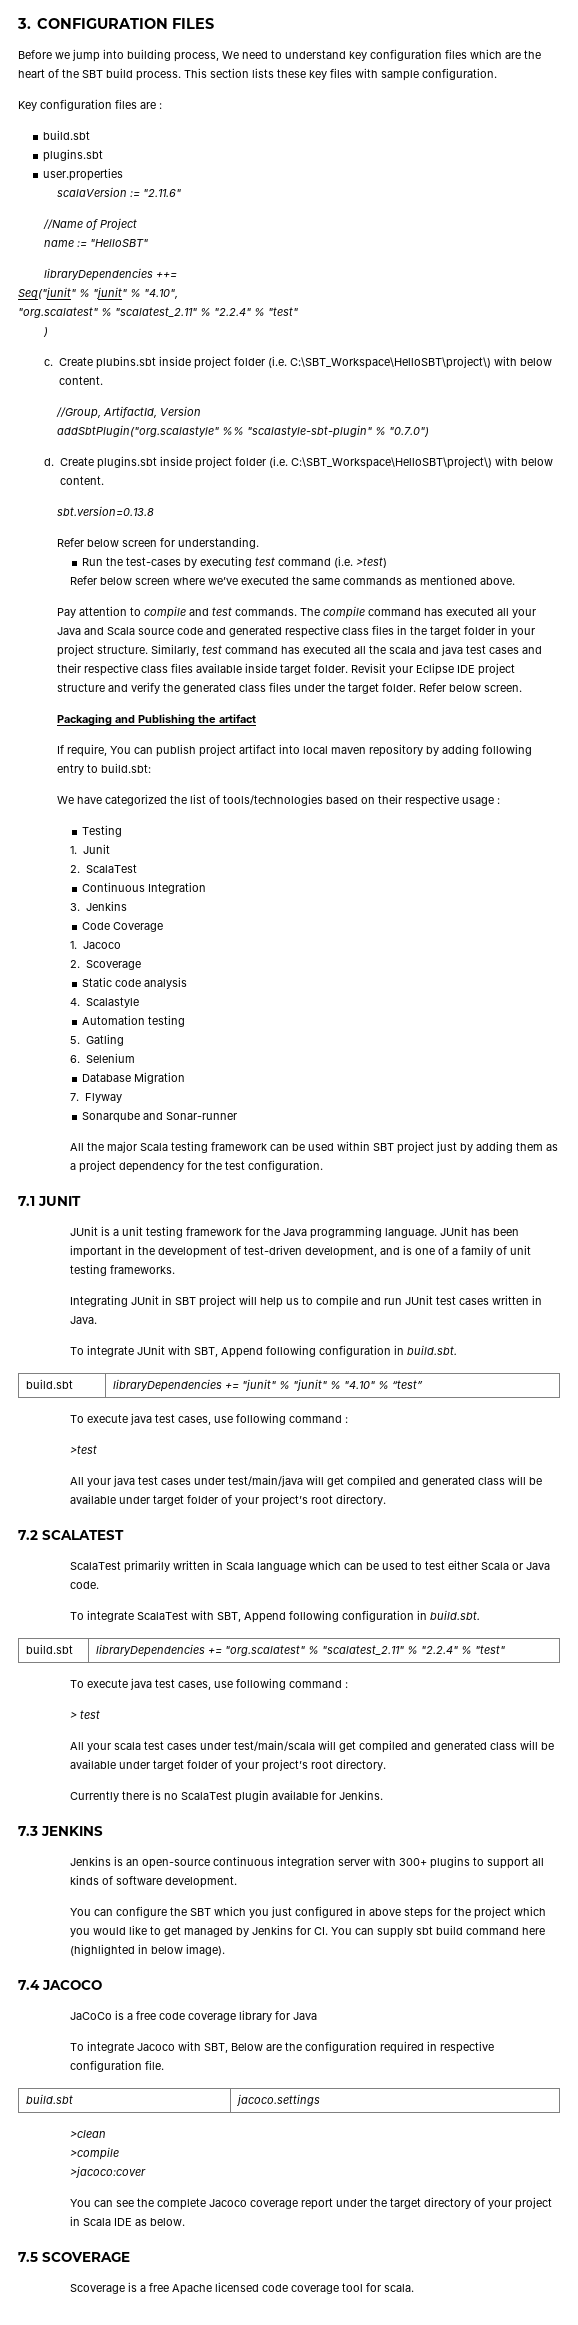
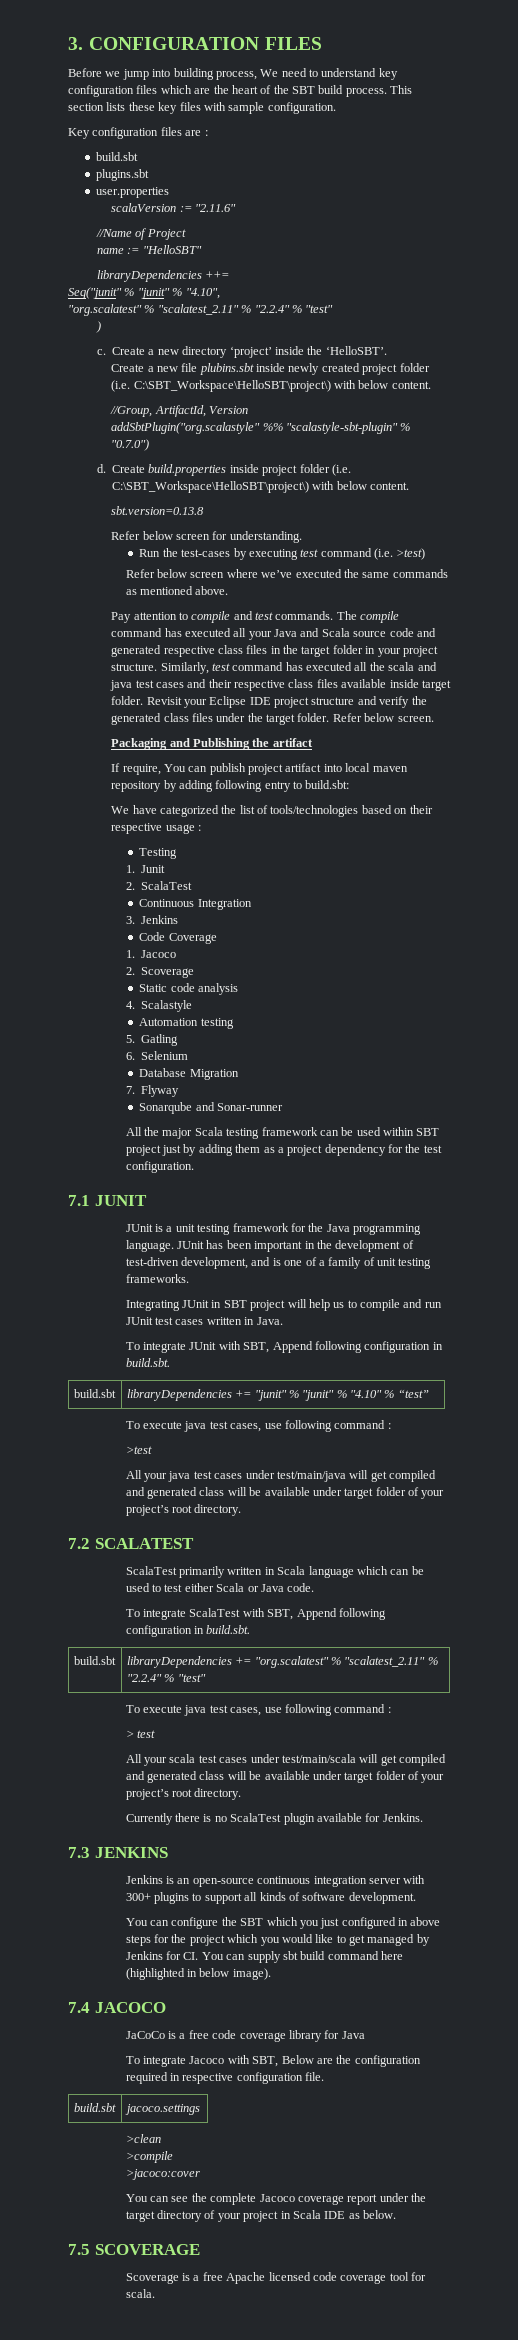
- Create plubins.sbt inside project folder (i.e. C:\SBT_Workspace\HelloSBT\project\) with below content.
+ Create a new directory ‘project’ inside the ‘HelloSBT’.
+ Create a new file plubins.sbt inside newly created project folder (i.e. C:\SBT_Workspace\HelloSBT\project\) with below content.
- Create plugins.sbt inside project folder (i.e. C:\SBT_Workspace\HelloSBT\project\) with below content.
+ Create build.properties inside project folder (i.e. C:\SBT_Workspace\HelloSBT\project\) with below content.

